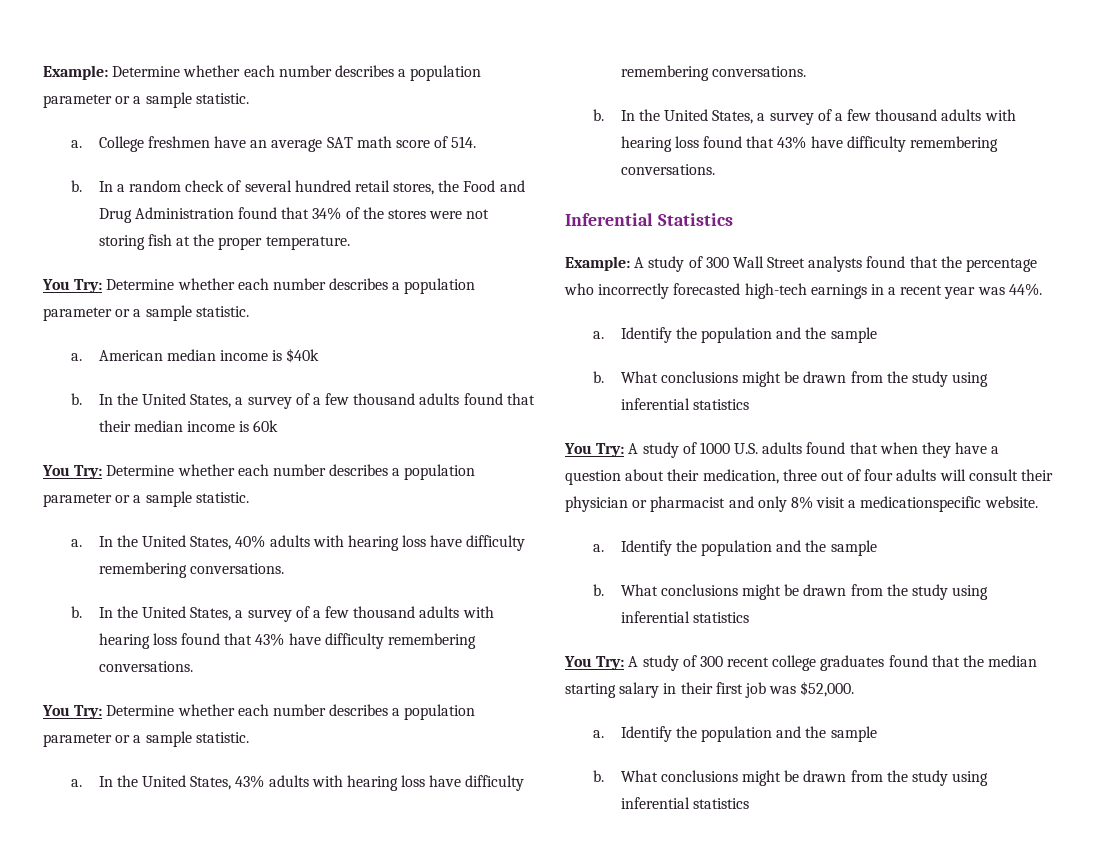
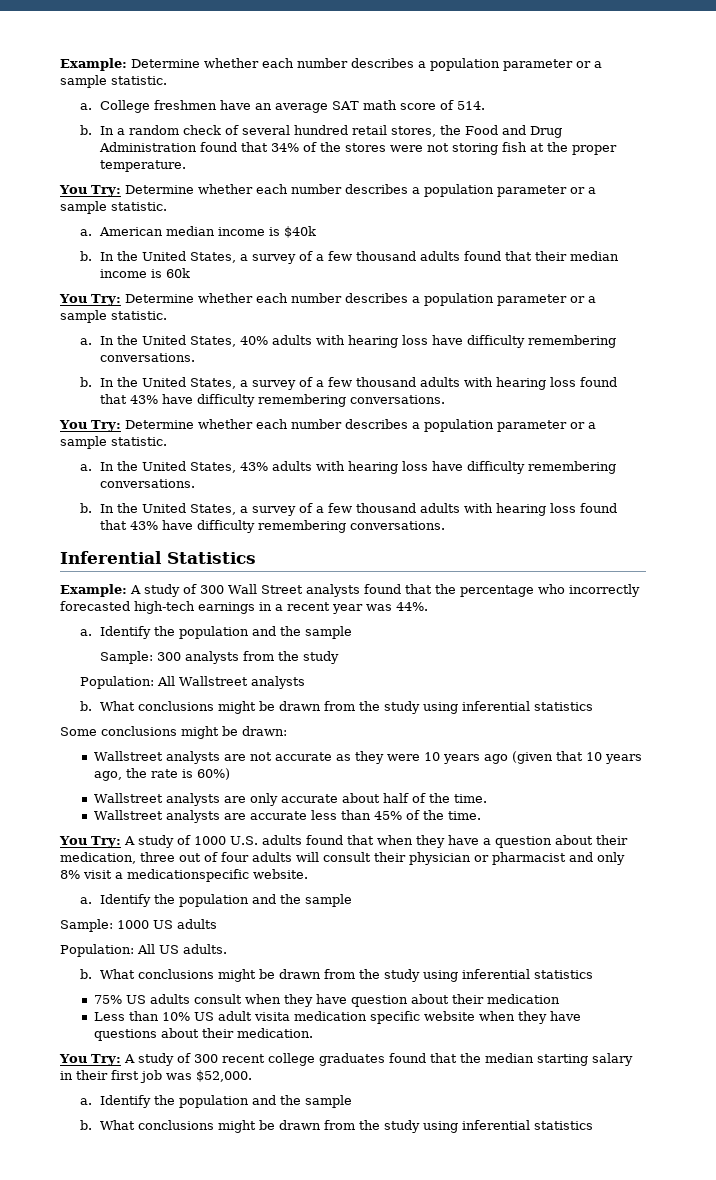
+ Sample: 300 analysts from the study
+ Population: All Wallstreet analysts
+ Some conclusions might be drawn:
+ Wallstreet analysts are not accurate as they were 10 years ago (given that 10 years ago, the rate is 60%)
+ Wallstreet analysts are only accurate about half of the time.
+ Wallstreet analysts are accurate less than 45% of the time.
+ Sample: 1000 US adults
+ Population: All US adults.
+ 75% US adults consult when they have question about their medication
+ Less than 10% US adult visita medication specific website when they have questions about their medication.

